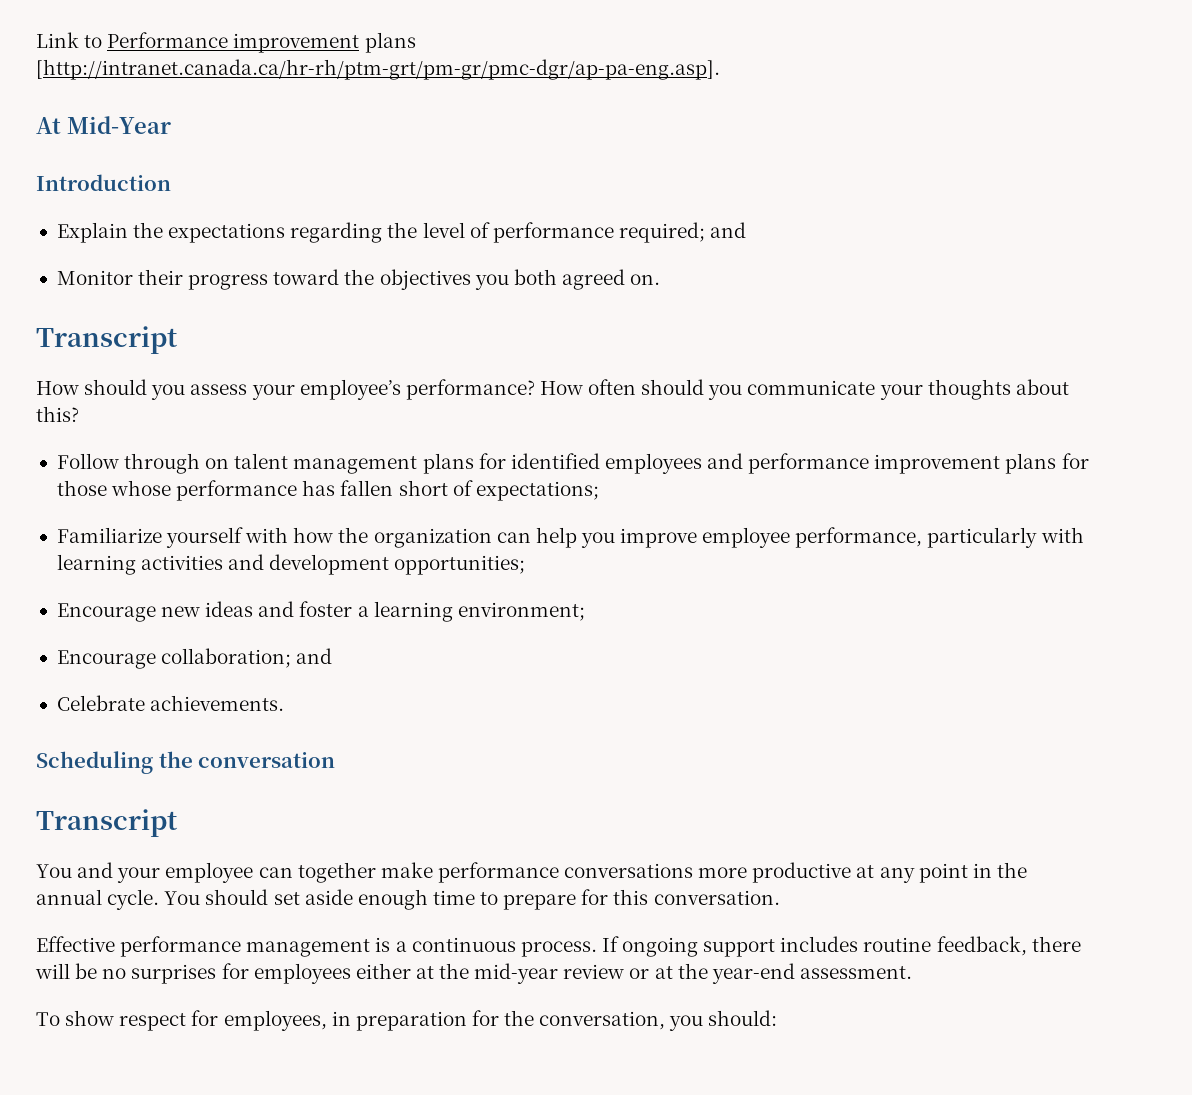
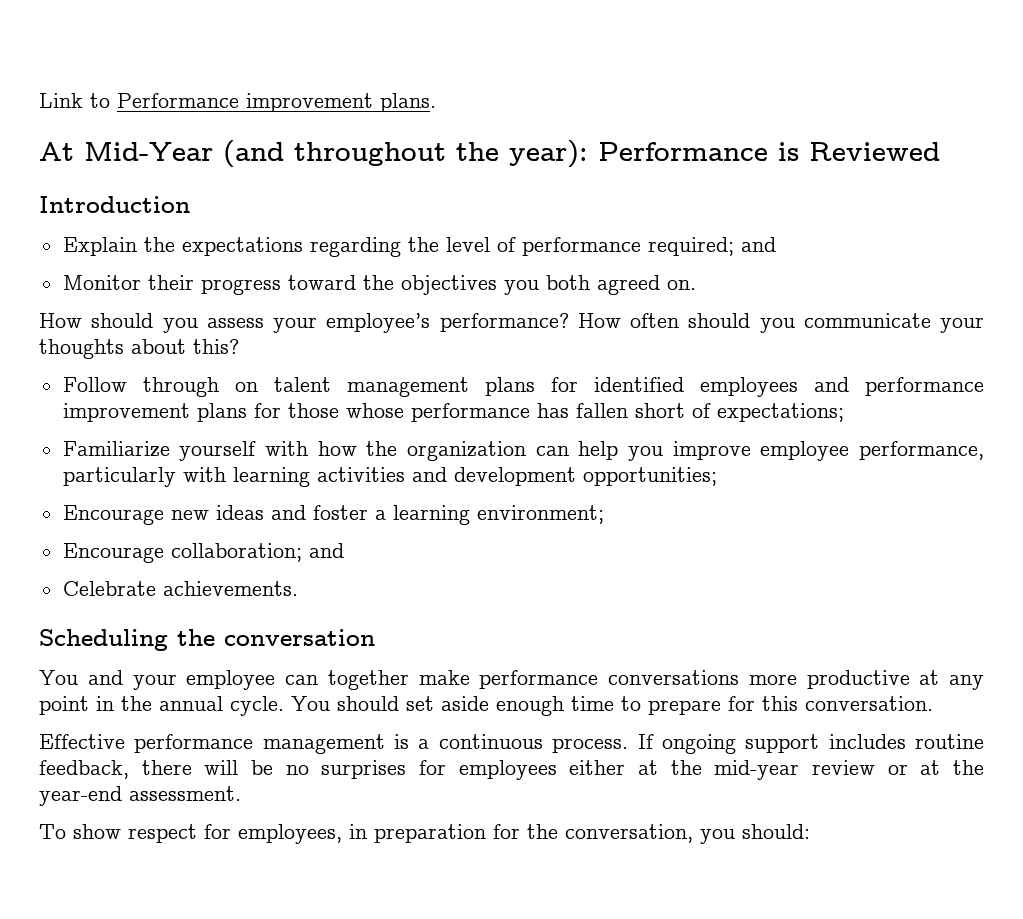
- Link to Performance improvement plans [http://intranet.canada.ca/hr-rh/ptm-grt/pm-gr/pmc-dgr/ap-pa-eng.asp].
+ Link to Performance improvement plans.
- At Mid-Year
+ At Mid-Year (and throughout the year): Performance is Reviewed
  Monitor their progress toward the objectives you both agreed on.
- Transcript
  Scheduling the conversation
- Transcript

